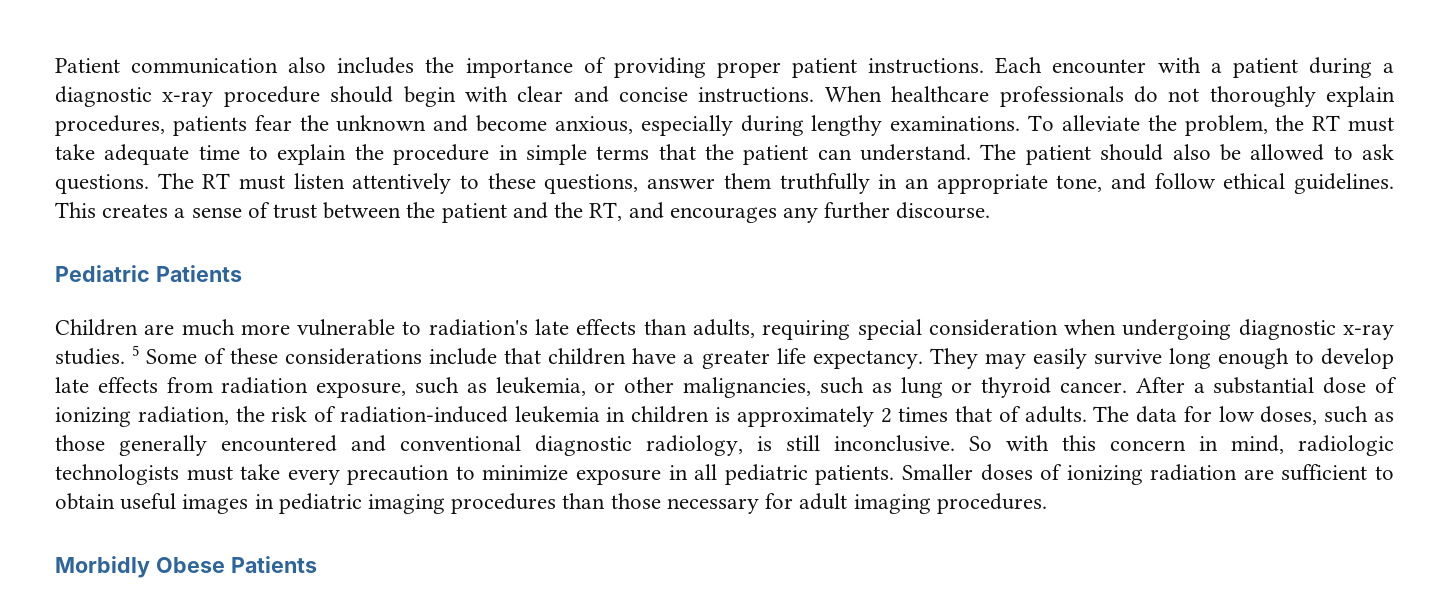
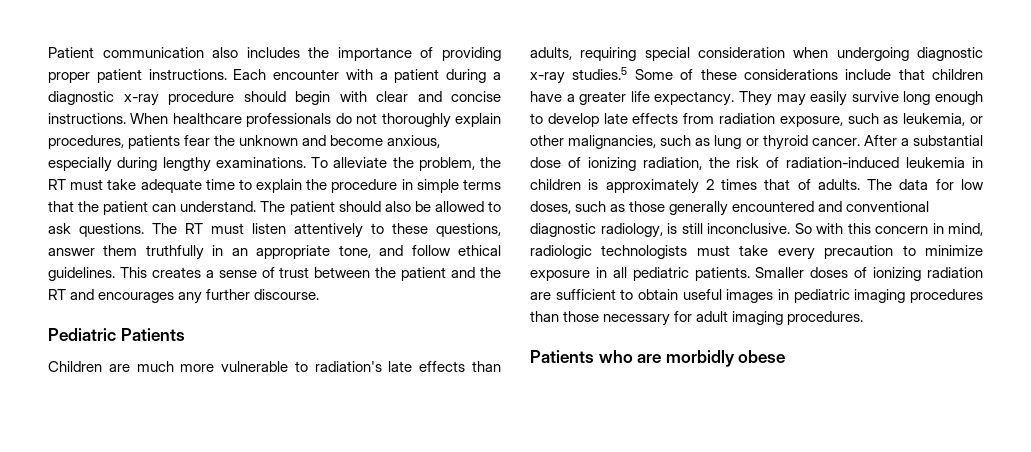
- This creates a sense of trust between the patient and the RT, and encourages any further discourse.
+ This creates a sense of trust between the patient and the RT and encourages any further discourse.
- Children are much more vulnerable to radiation's late effects than adults, requiring special consideration when undergoing diagnostic x-ray studies. 5 Some of these considerations include that children have a greater life expectancy.
+ Children are much more vulnerable to radiation's late effects than adults, requiring special consideration when undergoing diagnostic x-ray studies.5 Some of these considerations include that children have a greater life expectancy.
- Morbidly Obese Patients
+ Patients who are morbidly obese

